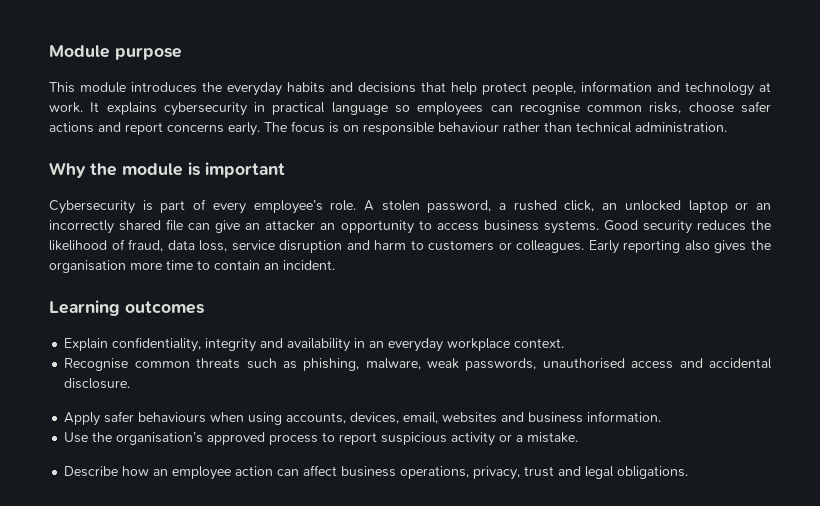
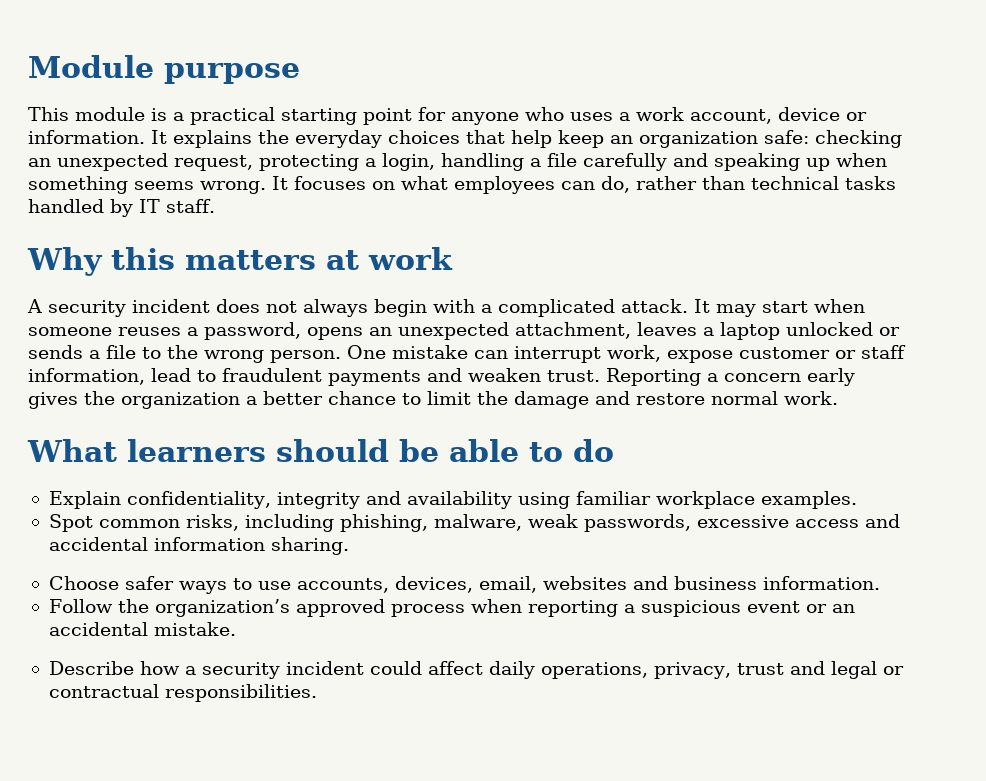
- This module introduces the everyday habits and decisions that help protect people, information and technology at work. It explains cybersecurity in practical language so employees can recognise common risks, choose safer actions and report concerns early. The focus is on responsible behaviour rather than technical administration.
- Why the module is important
- Cybersecurity is part of every employee’s role. A stolen password, a rushed click, an unlocked laptop or an incorrectly shared file can give an attacker an opportunity to access business systems. Good security reduces the likelihood of fraud, data loss, service disruption and harm to customers or colleagues. Early reporting also gives the organisation more time to contain an incident.
- Learning outcomes
+ This module is a practical starting point for anyone who uses a work account, device or information. It explains the everyday choices that help keep an organization safe: checking an unexpected request, protecting a login, handling a file carefully and speaking up when something seems wrong. It focuses on what employees can do, rather than technical tasks handled by IT staff.
+ Why this matters at work
+ A security incident does not always begin with a complicated attack. It may start when someone reuses a password, opens an unexpected attachment, leaves a laptop unlocked or sends a file to the wrong person. One mistake can interrupt work, expose customer or staff information, lead to fraudulent payments and weaken trust. Reporting a concern early gives the organization a better chance to limit the damage and restore normal work.
+ What learners should be able to do
- Explain confidentiality, integrity and availability in an everyday workplace context.
- Recognise common threats such as phishing, malware, weak passwords, unauthorised access and accidental disclosure.
- Apply safer behaviours when using accounts, devices, email, websites and business information.
+ Explain confidentiality, integrity and availability using familiar workplace examples.
+ Spot common risks, including phishing, malware, weak passwords, excessive access and accidental information sharing.
+ Choose safer ways to use accounts, devices, email, websites and business information.
- Use the organisation’s approved process to report suspicious activity or a mistake.
- Describe how an employee action can affect business operations, privacy, trust and legal obligations.
+ Follow the organization’s approved process when reporting a suspicious event or an accidental mistake.
+ Describe how a security incident could affect daily operations, privacy, trust and legal or contractual responsibilities.

